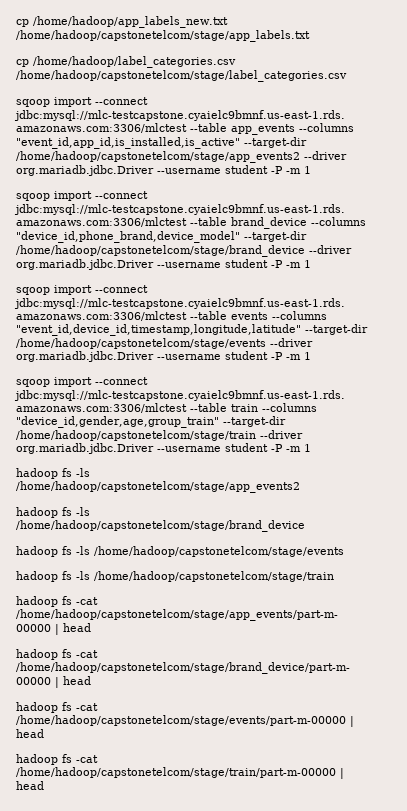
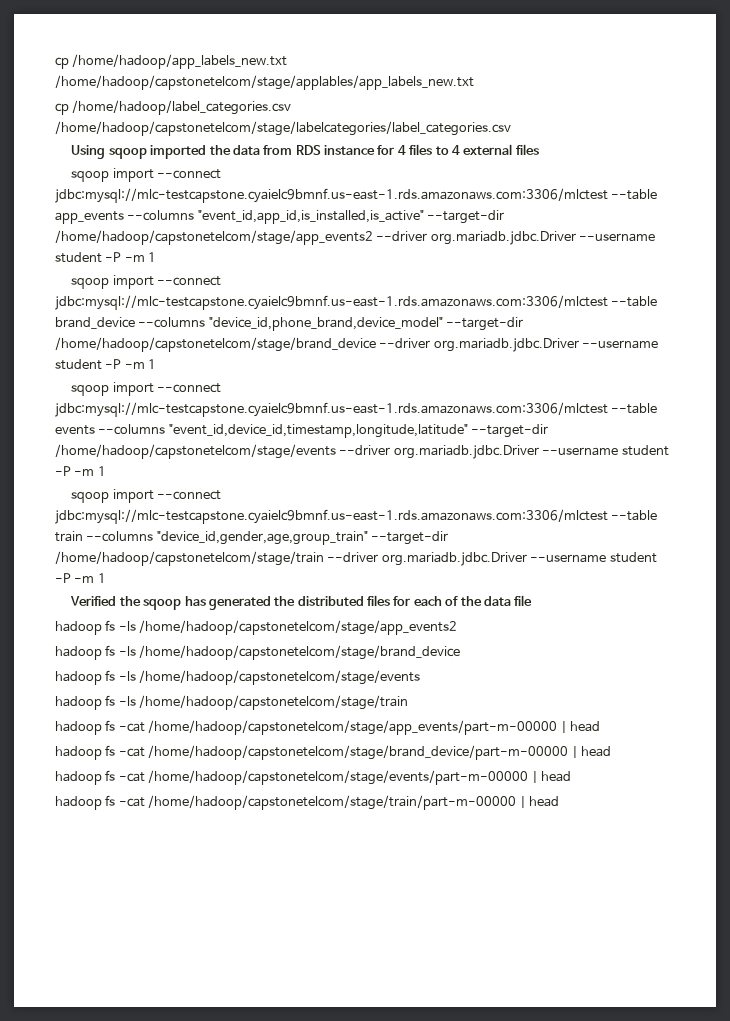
- cp /home/hadoop/app_labels_new.txt /home/hadoop/capstonetelcom/stage/app_labels.txt
+ cp /home/hadoop/app_labels_new.txt /home/hadoop/capstonetelcom/stage/applables/app_labels_new.txt
- cp /home/hadoop/label_categories.csv /home/hadoop/capstonetelcom/stage/label_categories.csv
+ cp /home/hadoop/label_categories.csv /home/hadoop/capstonetelcom/stage/labelcategories/label_categories.csv
+ Using sqoop imported the data from RDS instance for 4 files to 4 external files
+ Verified the sqoop has generated the distributed files for each of the data file

